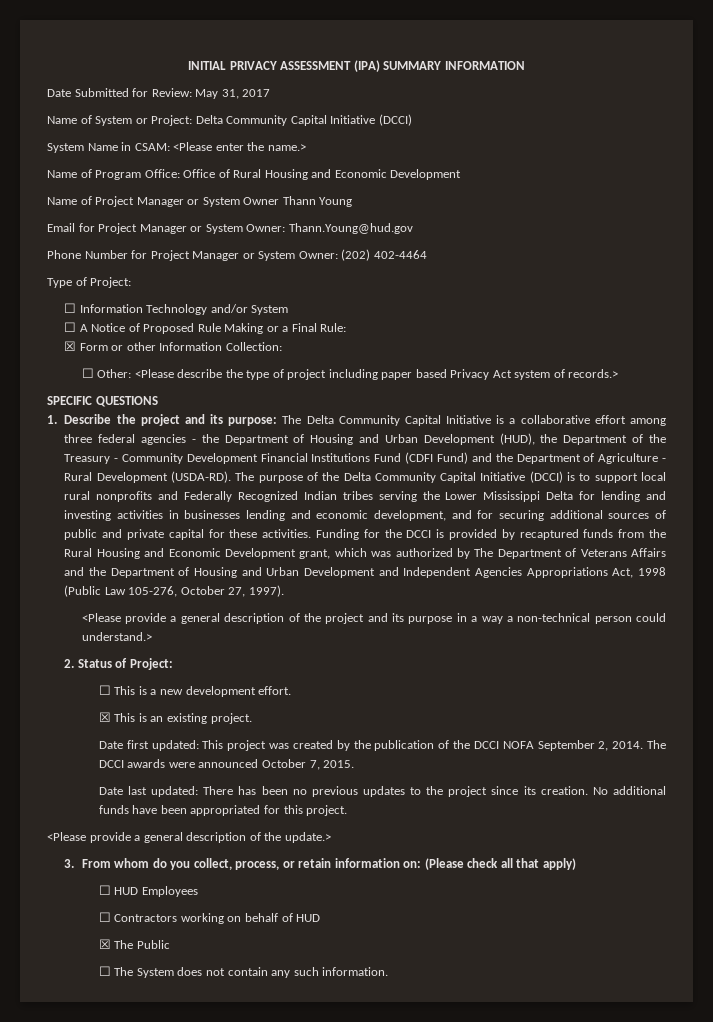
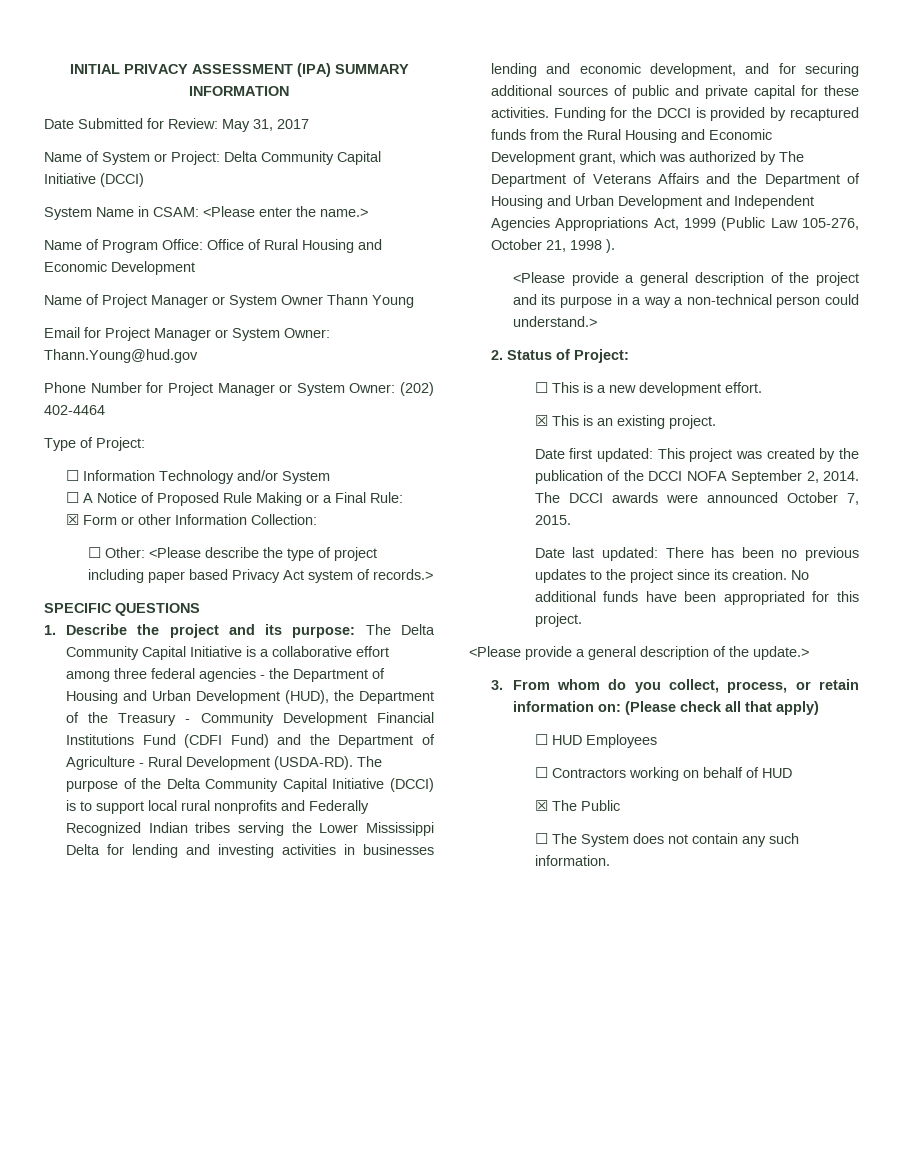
- Funding for the DCCI is provided by recaptured funds from the Rural Housing and Economic Development grant, which was authorized by The Department of Veterans Affairs and the Department of Housing and Urban Development and Independent Agencies Appropriations Act, 1998 (Public Law 105-276, October 27, 1997).
+ Funding for the DCCI is provided by recaptured funds from the Rural Housing and Economic Development grant, which was authorized by The Department of Veterans Affairs and the Department of Housing and Urban Development and Independent Agencies Appropriations Act, 1999 (Public Law 105-276, October 21, 1998 ).

